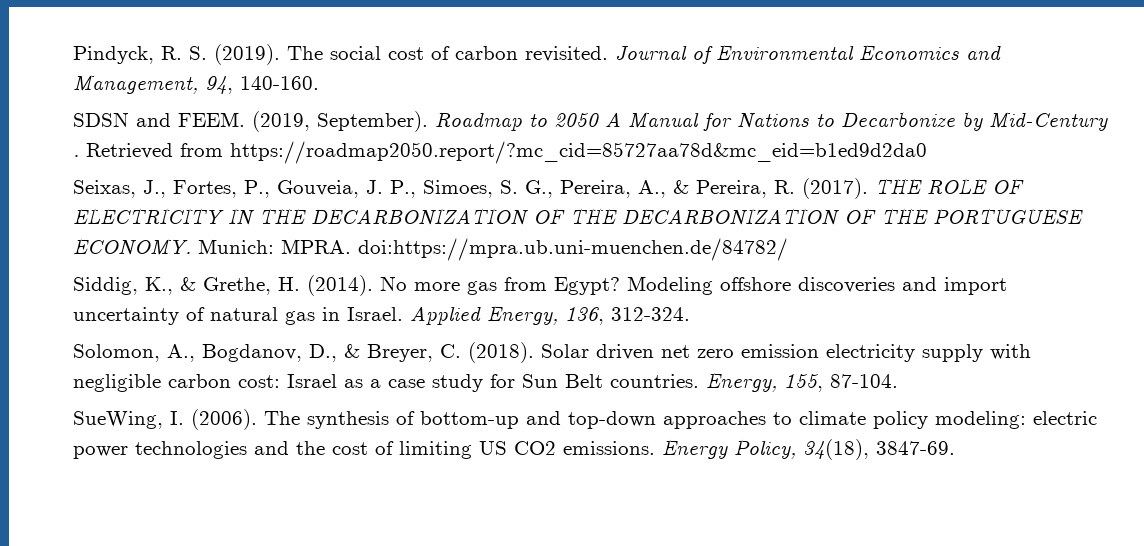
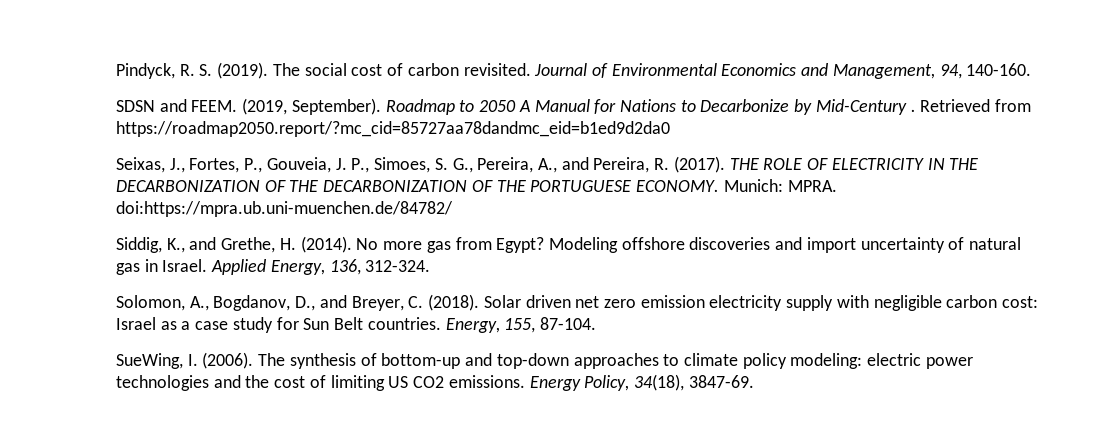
- Retrieved from https://roadmap2050.report/?mc_cid=85727aa78d&mc_eid=b1ed9d2da0
+ Retrieved from https://roadmap2050.report/?mc_cid=85727aa78dandmc_eid=b1ed9d2da0
- Seixas, J., Fortes, P., Gouveia, J. P., Simoes, S. G., Pereira, A., & Pereira, R. (2017).
+ Seixas, J., Fortes, P., Gouveia, J. P., Simoes, S. G., Pereira, A., and Pereira, R. (2017).
- Siddig, K., & Grethe, H. (2014).
+ Siddig, K., and Grethe, H. (2014).
- Solomon, A., Bogdanov, D., & Breyer, C. (2018).
+ Solomon, A., Bogdanov, D., and Breyer, C. (2018).

